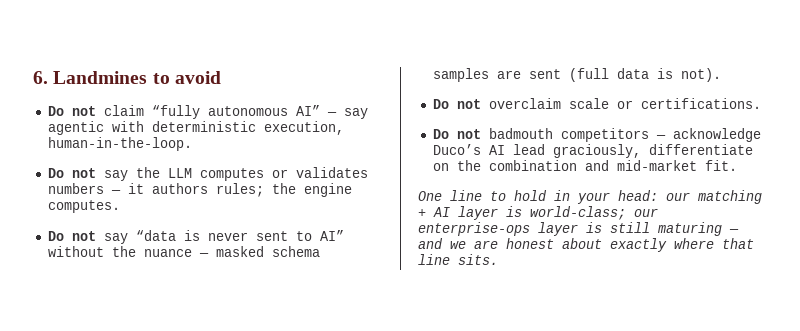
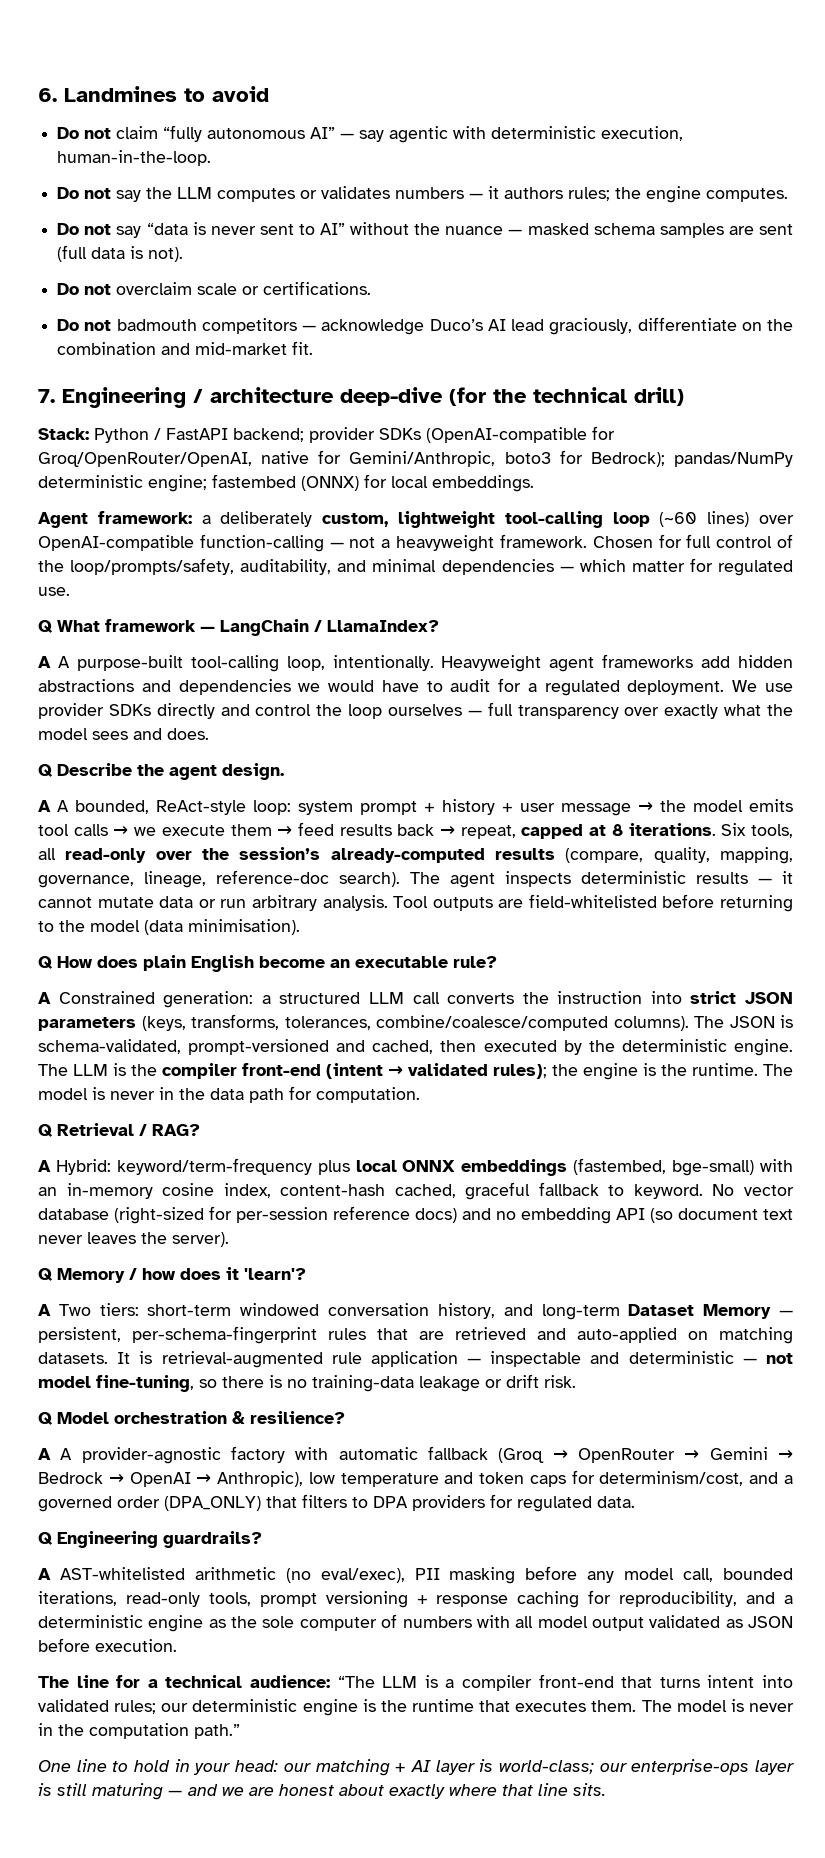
+ 7. Engineering / architecture deep-dive (for the technical drill)
+ Stack: Python / FastAPI backend; provider SDKs (OpenAI-compatible for Groq/OpenRouter/OpenAI, native for Gemini/Anthropic, boto3 for Bedrock); pandas/NumPy deterministic engine; fastembed (ONNX) for local embeddings.
+ Agent framework: a deliberately custom, lightweight tool-calling loop (~60 lines) over OpenAI-compatible function-calling — not a heavyweight framework. Chosen for full control of the loop/prompts/safety, auditability, and minimal dependencies — which matter for regulated use.
+ Q What framework — LangChain / LlamaIndex?
+ A A purpose-built tool-calling loop, intentionally. Heavyweight agent frameworks add hidden abstractions and dependencies we would have to audit for a regulated deployment. We use provider SDKs directly and control the loop ourselves — full transparency over exactly what the model sees and does.
+ Q Describe the agent design.
+ A A bounded, ReAct-style loop: system prompt + history + user message → the model emits tool calls → we execute them → feed results back → repeat, capped at 8 iterations. Six tools, all read-only over the session’s already-computed results (compare, quality, mapping, governance, lineage, reference-doc search). The agent inspects deterministic results — it cannot mutate data or run arbitrary analysis. Tool outputs are field-whitelisted before returning to the model (data minimisation).
+ Q How does plain English become an executable rule?
+ A Constrained generation: a structured LLM call converts the instruction into strict JSON parameters (keys, transforms, tolerances, combine/coalesce/computed columns). The JSON is schema-validated, prompt-versioned and cached, then executed by the deterministic engine. The LLM is the compiler front-end (intent → validated rules); the engine is the runtime. The model is never in the data path for computation.
+ Q Retrieval / RAG?
+ A Hybrid: keyword/term-frequency plus local ONNX embeddings (fastembed, bge-small) with an in-memory cosine index, content-hash cached, graceful fallback to keyword. No vector database (right-sized for per-session reference docs) and no embedding API (so document text never leaves the server).
+ Q Memory / how does it 'learn'?
+ A Two tiers: short-term windowed conversation history, and long-term Dataset Memory — persistent, per-schema-fingerprint rules that are retrieved and auto-applied on matching datasets. It is retrieval-augmented rule application — inspectable and deterministic — not model fine-tuning, so there is no training-data leakage or drift risk.
+ Q Model orchestration & resilience?
+ A A provider-agnostic factory with automatic fallback (Groq → OpenRouter → Gemini → Bedrock → OpenAI → Anthropic), low temperature and token caps for determinism/cost, and a governed order (DPA_ONLY) that filters to DPA providers for regulated data.
+ Q Engineering guardrails?
+ A AST-whitelisted arithmetic (no eval/exec), PII masking before any model call, bounded iterations, read-only tools, prompt versioning + response caching for reproducibility, and a deterministic engine as the sole computer of numbers with all model output validated as JSON before execution.
+ The line for a technical audience: “The LLM is a compiler front-end that turns intent into validated rules; our deterministic engine is the runtime that executes them. The model is never in the computation path.”

